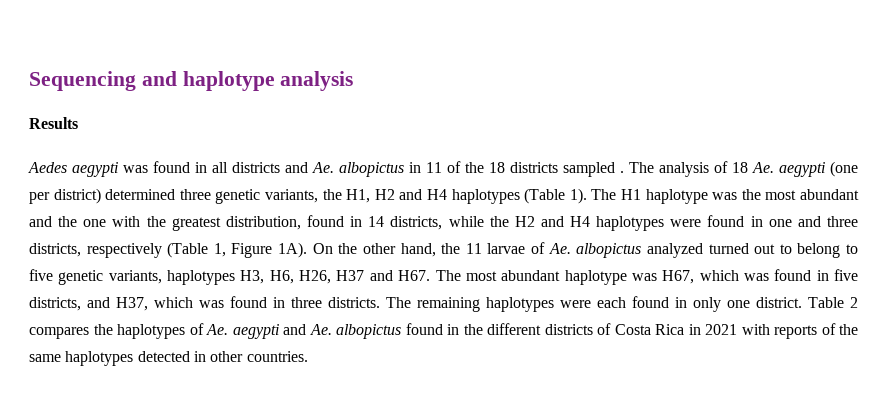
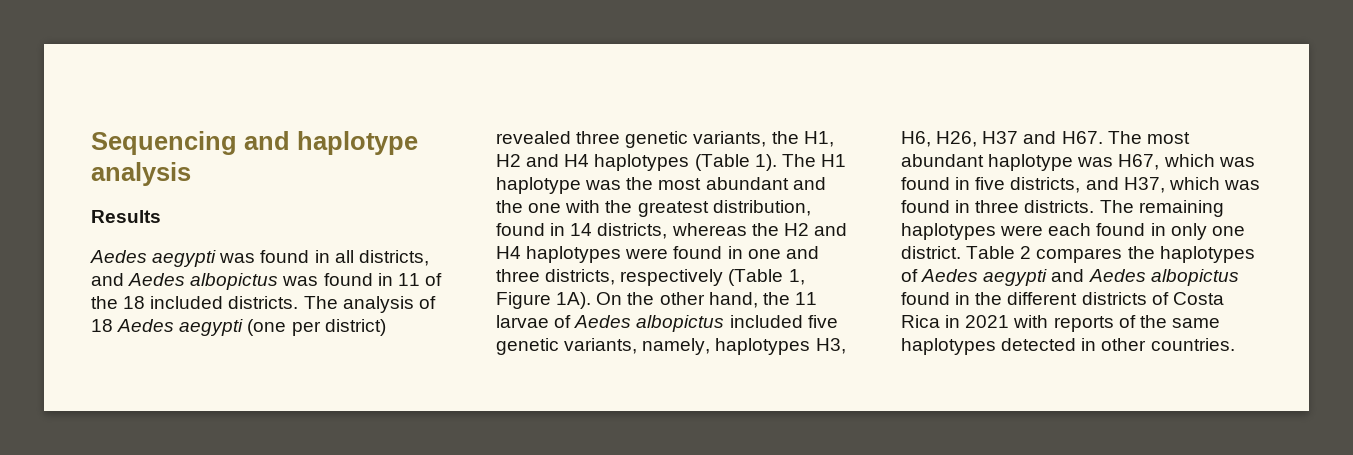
- Aedes aegypti was found in all districts and Ae. albopictus in 11 of the 18 districts sampled .
+ Aedes aegypti was found in all districts, and Aedes albopictus was found in 11 of the 18 included districts.
- The analysis of 18 Ae. aegypti (one per district) determined three genetic variants, the H1, H2 and H4 haplotypes (Table 1).
+ The analysis of 18 Aedes aegypti (one per district) revealed three genetic variants, the H1, H2 and H4 haplotypes (Table 1).
- The H1 haplotype was the most abundant and the one with the greatest distribution, found in 14 districts, while the H2 and H4 haplotypes were found in one and three districts, respectively (Table 1, Figure 1A).
+ The H1 haplotype was the most abundant and the one with the greatest distribution, found in 14 districts, whereas the H2 and H4 haplotypes were found in one and three districts, respectively (Table 1, Figure 1A).
- On the other hand, the 11 larvae of Ae. albopictus analyzed turned out to belong to five genetic variants, haplotypes H3, H6, H26, H37 and H67. The most abundant haplotype was H67, which was found in five districts, and H37, which was found in three districts.
+ On the other hand, the 11 larvae of Aedes albopictus included five genetic variants, namely, haplotypes H3, H6, H26, H37 and H67. The most abundant haplotype was H67, which was found in five districts, and H37, which was found in three districts.
- Table 2 compares the haplotypes of Ae. aegypti and Ae. albopictus found in the different districts of Costa Rica in 2021 with reports of the same haplotypes detected in other countries.
+ Table 2 compares the haplotypes of Aedes aegypti and Aedes albopictus found in the different districts of Costa Rica in 2021 with reports of the same haplotypes detected in other countries.

